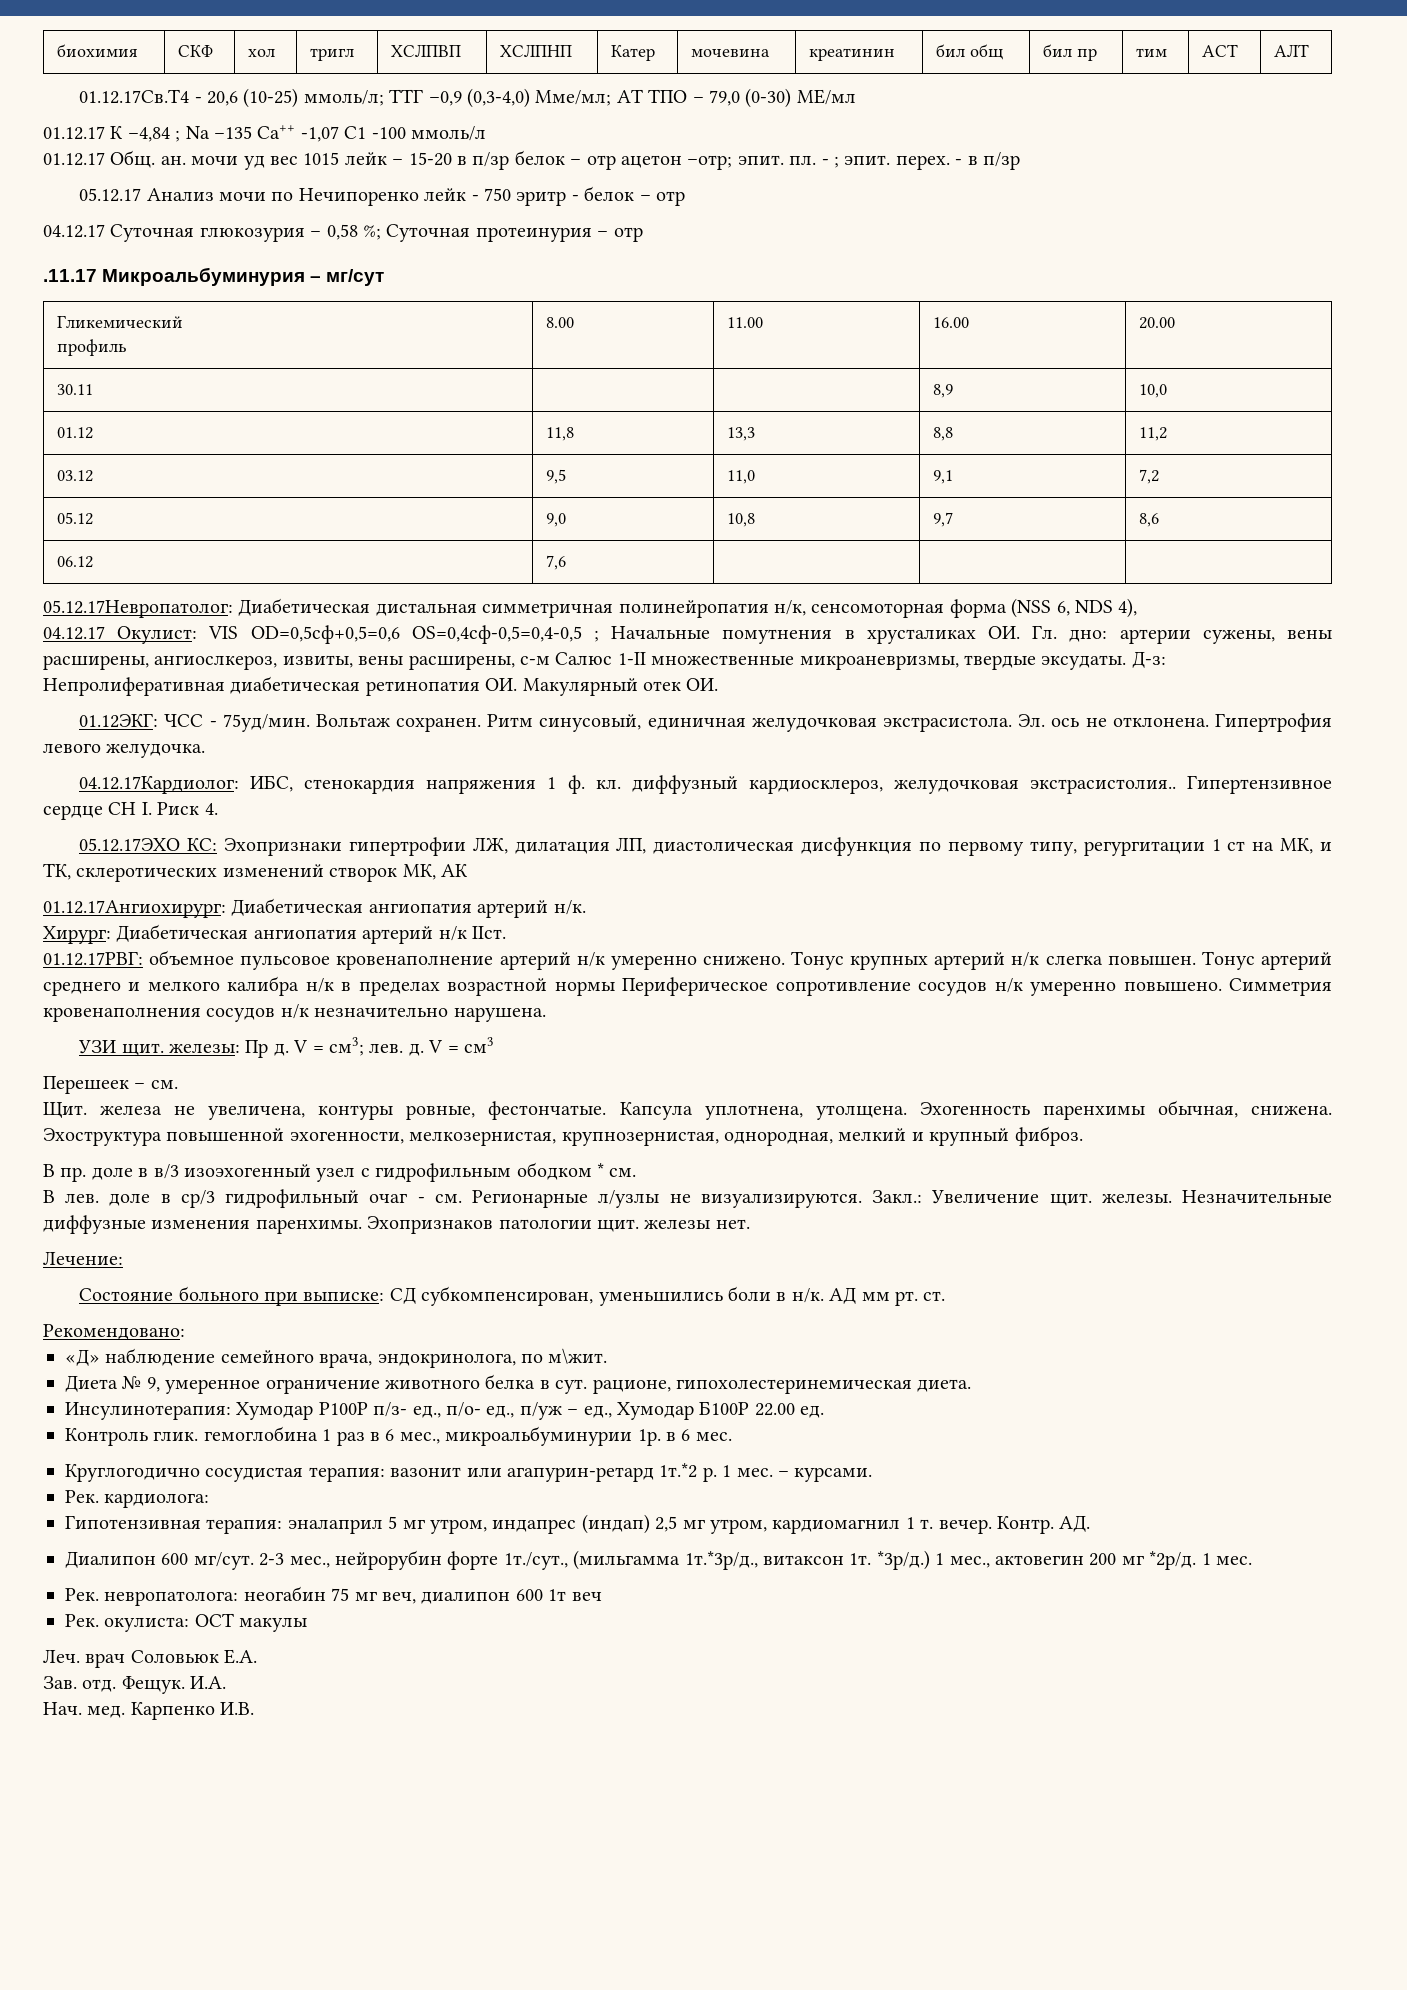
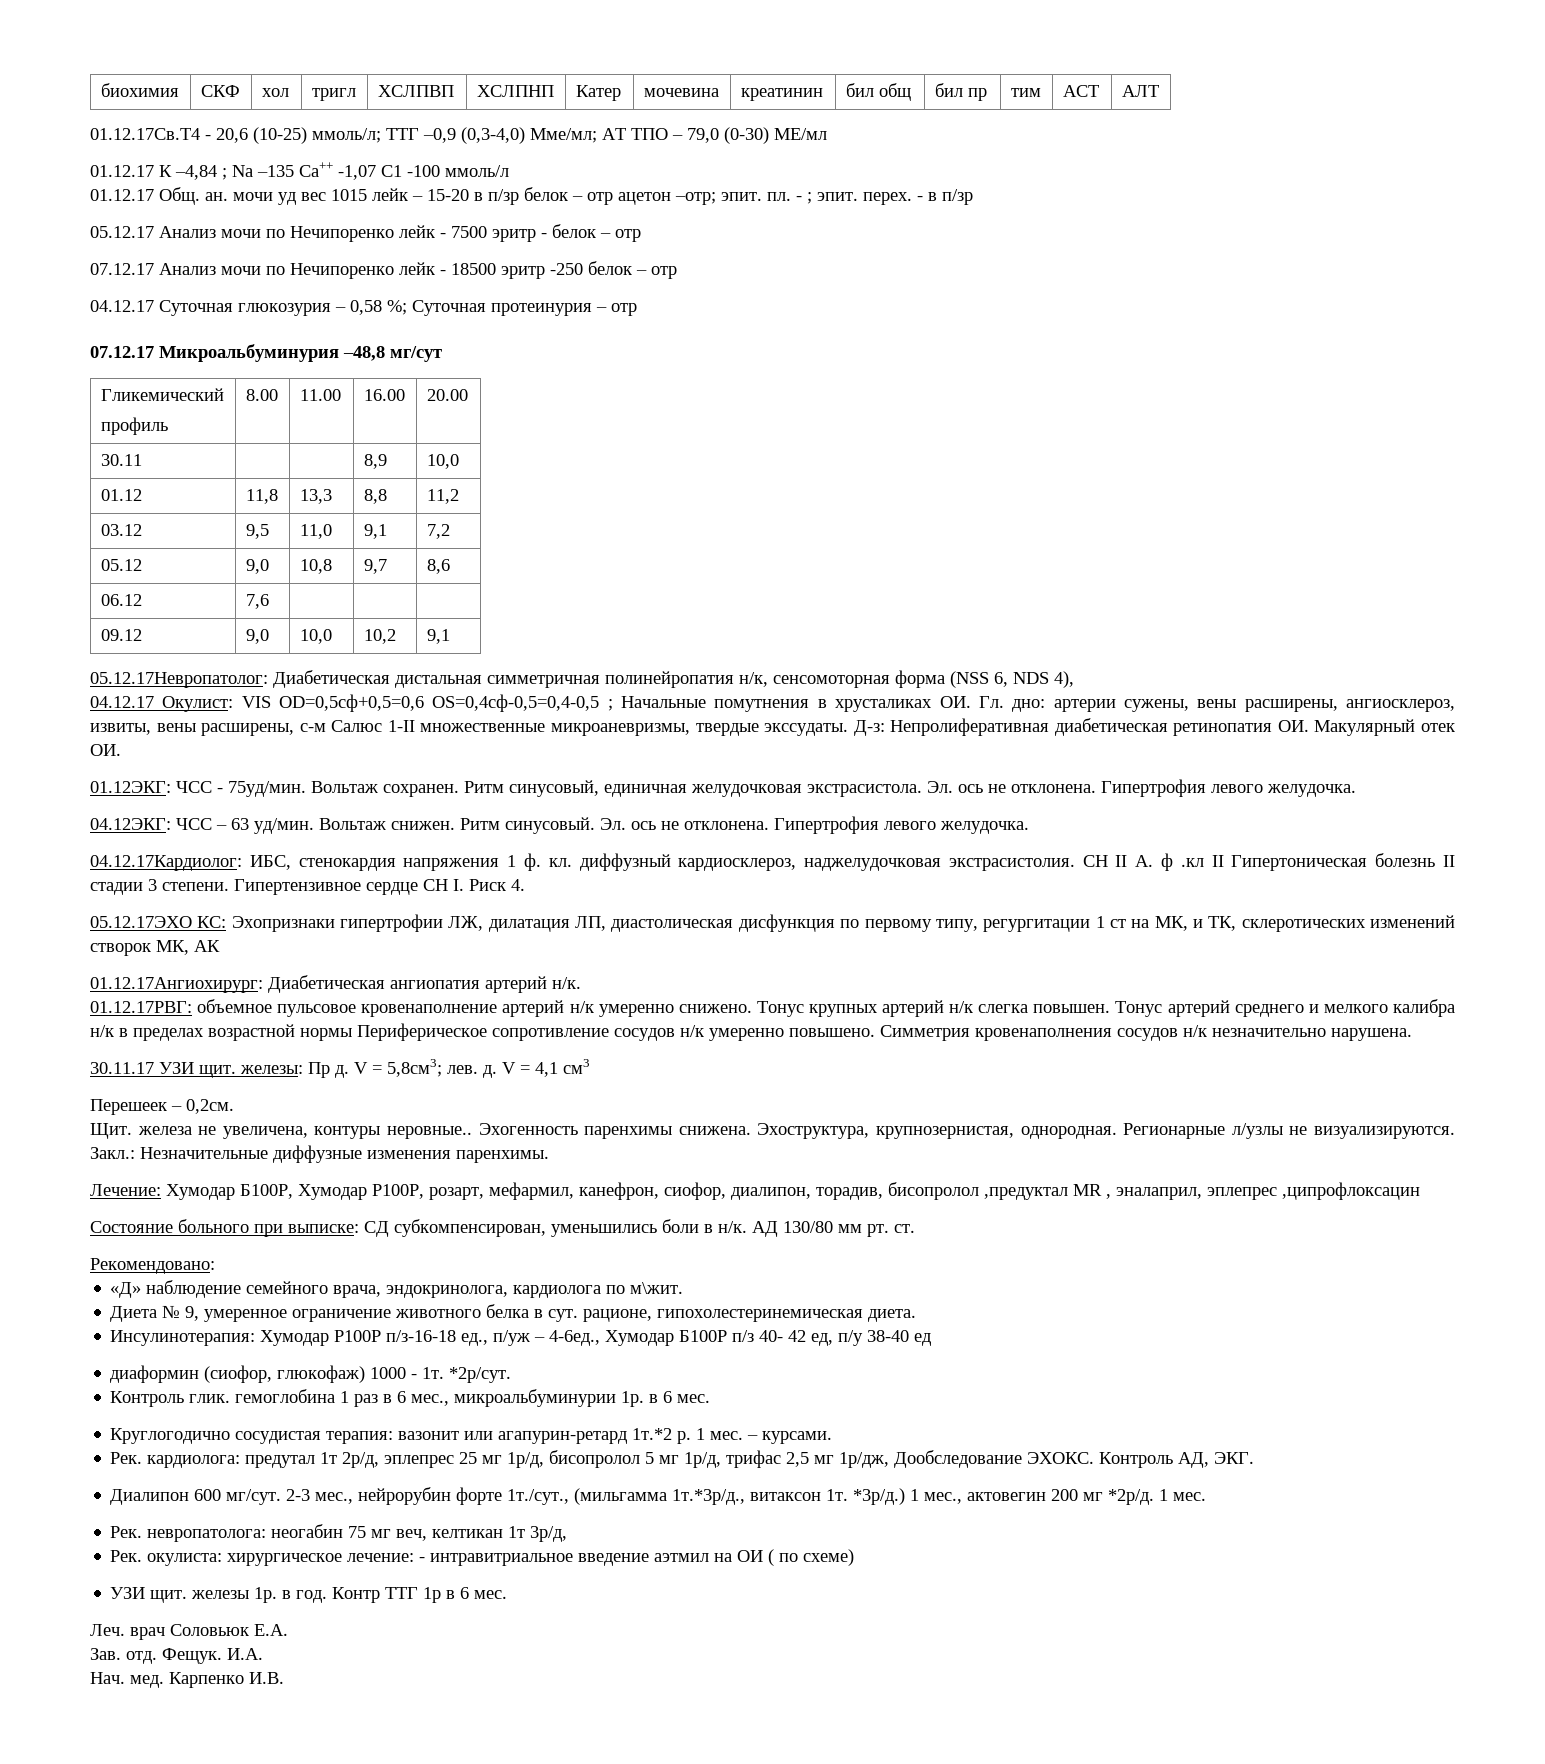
- 05.12.17 Анализ мочи по Нечипоренко лейк - 750 эритр - белок – отр
+ 05.12.17 Анализ мочи по Нечипоренко лейк - 7500 эритр - белок – отр
+ 07.12.17 Анализ мочи по Нечипоренко лейк - 18500 эритр -250 белок – отр
- .11.17 Микроальбуминурия – мг/сут
+ 07.12.17 Микроальбуминурия –48,8 мг/сут
+ 09.12 | 9,0 | 10,0 | 10,2 | 9,1
- 04.12.17 Окулист: VIS OD=0,5сф+0,5=0,6 OS=0,4сф-0,5=0,4-0,5 ; Начальные помутнения в хрусталиках ОИ. Гл. дно: артерии сужены, вены расширены, ангиослкероз, извиты, вены расширены, с-м Салюс 1-II множественные микроаневризмы, твердые эксудаты.
+ 04.12.17 Окулист: VIS OD=0,5сф+0,5=0,6 OS=0,4сф-0,5=0,4-0,5 ; Начальные помутнения в хрусталиках ОИ. Гл. дно: артерии сужены, вены расширены, ангиосклероз, извиты, вены расширены, с-м Салюс 1-II множественные микроаневризмы, твердые экссудаты.
+ 04.12ЭКГ: ЧСС – 63 уд/мин. Вольтаж снижен. Ритм синусовый. Эл. ось не отклонена. Гипертрофия левого желудочка.
- 04.12.17Кардиолог: ИБС, стенокардия напряжения 1 ф. кл. диффузный кардиосклероз, желудочковая экстрасистолия..
+ 04.12.17Кардиолог: ИБС, стенокардия напряжения 1 ф. кл. диффузный кардиосклероз, наджелудочковая экстрасистолия. СН II А. ф .кл II Гипертоническая болезнь II стадии 3 степени.
- Хирург: Диабетическая ангиопатия артерий н/к IIcт.
- УЗИ щит. железы: Пр д.
+ 30.11.17 УЗИ щит. железы: Пр д.
- V = см3; лев. д.
+ V = 5,8см3; лев. д.
- V = см3
+ V = 4,1 см3
- Перешеек – см.
+ Перешеек – 0,2см.
- Щит. железа не увеличена, контуры ровные, фестончатые. Капсула уплотнена, утолщена. Эхогенность паренхимы обычная, снижена. Эхоструктура повышенной эхогенности, мелкозернистая, крупнозернистая, однородная, мелкий и крупный фиброз.
- В пр. доле в в/3 изоэхогенный узел с гидрофильным ободком * см.
- В лев. доле в ср/3 гидрофильный очаг - см. Регионарные л/узлы не визуализируются.
+ Щит. железа не увеличена, контуры неровные.. Эхогенность паренхимы снижена. Эхоструктура, крупнозернистая, однородная. Регионарные л/узлы не визуализируются.
- Закл.: Увеличение щит. железы. Незначительные диффузные изменения паренхимы. Эхопризнаков патологии щит. железы нет.
- Лечение:
+ Закл.: Незначительные диффузные изменения паренхимы.
+ Лечение: Хумодар Б100Р, Хумодар Р100Р, розарт, мефармил, канефрон, сиофор, диалипон, торадив, бисопролол ,предуктал MR , эналаприл, эплепрес ,ципрофлоксацин
- АД мм рт. ст.
+ АД 130/80 мм рт. ст.
- «Д» наблюдение семейного врача, эндокринолога, по м\жит.
+ «Д» наблюдение семейного врача, эндокринолога, кардиолога по м\жит.
- Инсулинотерапия: Хумодар Р100Р п/з- ед., п/о- ед., п/уж – ед., Хумодар Б100Р 22.00 ед.
+ Инсулинотерапия: Хумодар Р100Р п/з-16-18 ед., п/уж – 4-6ед., Хумодар Б100Р п/з 40- 42 ед, п/у 38-40 ед
+ диаформин (сиофор, глюкофаж) 1000 - 1т. *2р/сут.
- Рек. кардиолога:
- Гипотензивная терапия: эналаприл 5 мг утром, индапрес (индап) 2,5 мг утром, кардиомагнил 1 т. вечер. Контр. АД.
+ Рек. кардиолога: предутал 1т 2р/д, эплепрес 25 мг 1р/д, бисопролол 5 мг 1р/д, трифас 2,5 мг 1р/дж, Дообследование ЭХОКС. Контроль АД, ЭКГ.
- Рек. невропатолога: неогабин 75 мг веч, диалипон 600 1т веч
- Рек. окулиста: ОСТ макулы
+ Рек. невропатолога: неогабин 75 мг веч, келтикан 1т 3р/д,
+ Рек. окулиста: хирургическое лечение: - интравитриальное введение аэтмил на ОИ ( по схеме)
+ УЗИ щит. железы 1р. в год. Контр ТТГ 1р в 6 мес.

